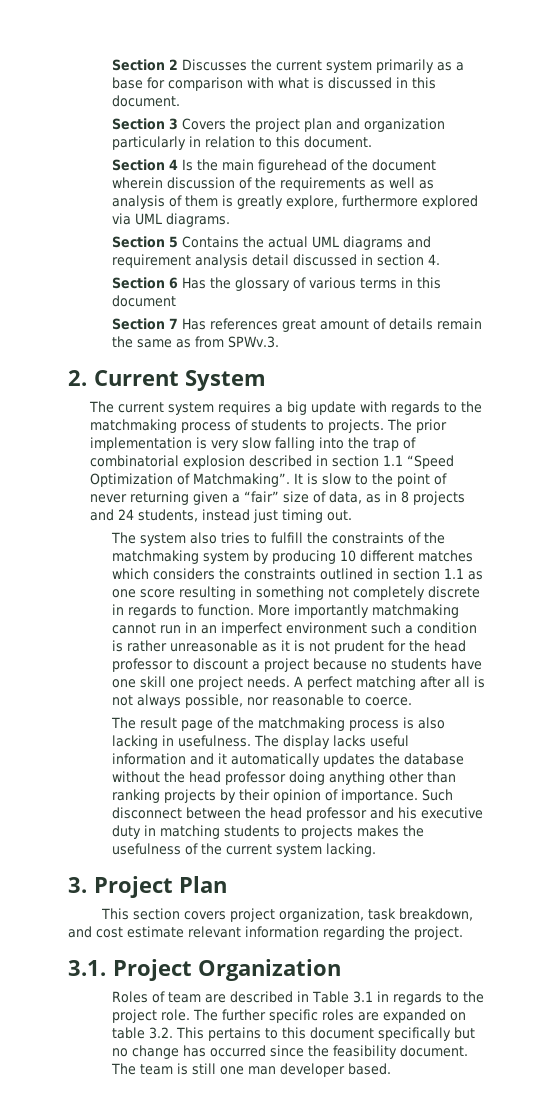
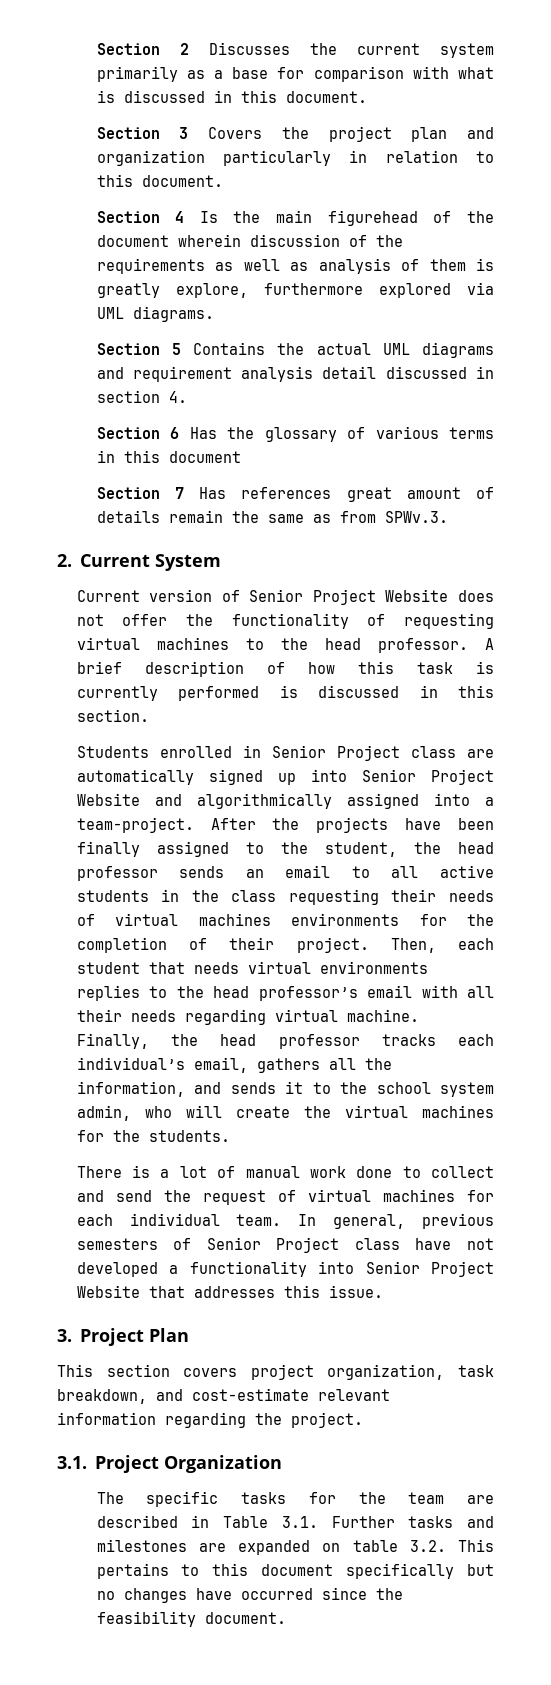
- The current system requires a big update with regards to the matchmaking process of students to projects. The prior implementation is very slow falling into the trap of combinatorial explosion described in section 1.1 “Speed Optimization of Matchmaking”. It is slow to the point of never returning given a “fair” size of data, as in 8 projects and 24 students, instead just timing out.
- The system also tries to fulfill the constraints of the matchmaking system by producing 10 different matches which considers the constraints outlined in section 1.1 as one score resulting in something not completely discrete in regards to function. More importantly matchmaking cannot run in an imperfect environment such a condition is rather unreasonable as it is not prudent for the head professor to discount a project because no students have one skill one project needs. A perfect matching after all is not always possible, nor reasonable to coerce.
- The result page of the matchmaking process is also lacking in usefulness. The display lacks useful information and it automatically updates the database without the head professor doing anything other than ranking projects by their opinion of importance. Such disconnect between the head professor and his executive duty in matching students to projects makes the usefulness of the current system lacking.
+ Current version of Senior Project Website does not offer the functionality of requesting virtual machines to the head professor. A brief description of how this task is currently performed is discussed in this section.
+ Students enrolled in Senior Project class are automatically signed up into Senior Project Website and algorithmically assigned into a team-project. After the projects have been finally assigned to the student, the head professor sends an email to all active students in the class requesting their needs of virtual machines environments for the completion of their project. Then, each student that needs virtual environments replies to the head professor’s email with all their needs regarding virtual machine. Finally, the head professor tracks each individual’s email, gathers all the information, and sends it to the school system admin, who will create the virtual machines for the students.
+ There is a lot of manual work done to collect and send the request of virtual machines for each individual team. In general, previous semesters of Senior Project class have not developed a functionality into Senior Project Website that addresses this issue.
- This section covers project organization, task breakdown, and cost estimate relevant information regarding the project.
+ This section covers project organization, task breakdown, and cost-estimate relevant information regarding the project.
- Roles of team are described in Table 3.1 in regards to the project role. The further specific roles are expanded on table 3.2. This pertains to this document specifically but no change has occurred since the feasibility document. The team is still one man developer based.
+ The specific tasks for the team are described in Table 3.1. Further tasks and milestones are expanded on table 3.2. This pertains to this document specifically but no changes have occurred since the feasibility document.

